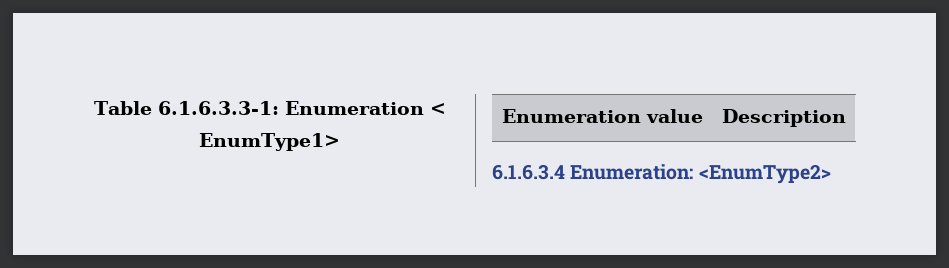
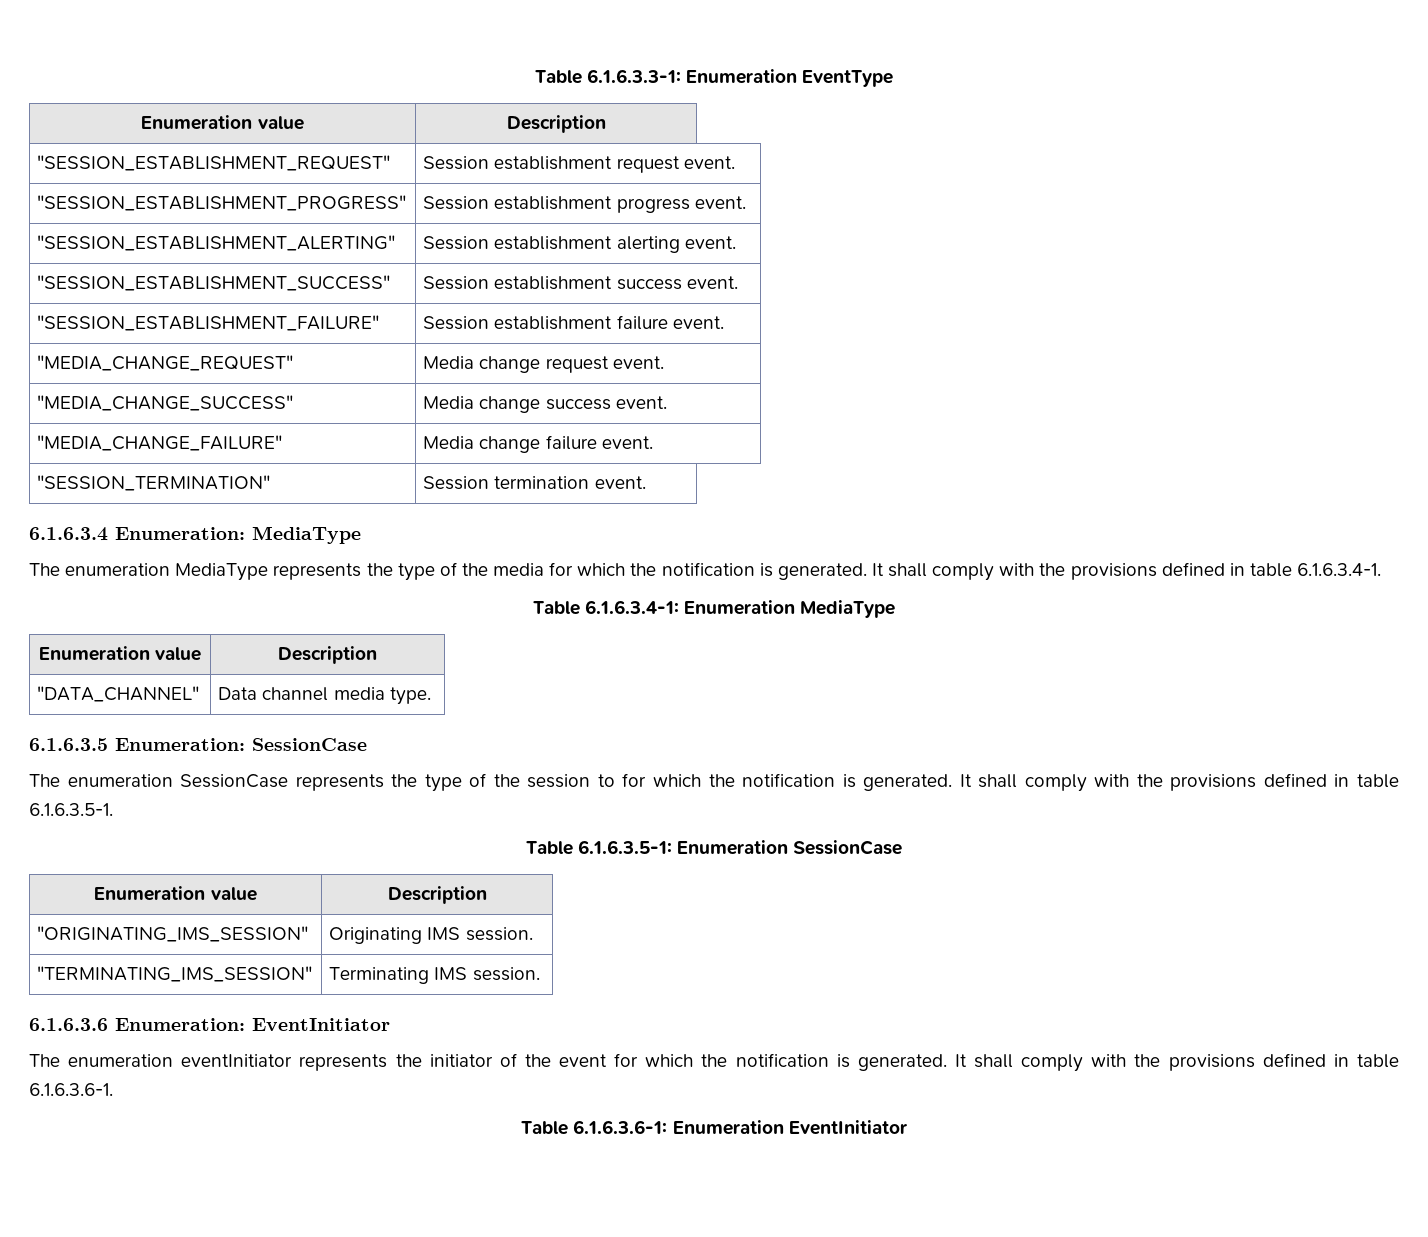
- Table 6.1.6.3.3-1: Enumeration < EnumType1>
+ Table 6.1.6.3.3-1: Enumeration EventType
  Enumeration value | Description
- 6.1.6.3.4 Enumeration: <EnumType2>
+ "SESSION_ESTABLISHMENT_REQUEST" | Session establishment request event.
+ "SESSION_ESTABLISHMENT_PROGRESS" | Session establishment progress event.
+ "SESSION_ESTABLISHMENT_ALERTING" | Session establishment alerting event.
+ "SESSION_ESTABLISHMENT_SUCCESS" | Session establishment success event.
+ "SESSION_ESTABLISHMENT_FAILURE" | Session establishment failure event.
+ "MEDIA_CHANGE_REQUEST" | Media change request event.
+ "MEDIA_CHANGE_SUCCESS" | Media change success event.
+ "MEDIA_CHANGE_FAILURE" | Media change failure event.
+ "SESSION_TERMINATION" | Session termination event.
+ 6.1.6.3.4 Enumeration: MediaType
+ The enumeration MediaType represents the type of the media for which the notification is generated. It shall comply with the provisions defined in table 6.1.6.3.4-1.
+ Table 6.1.6.3.4-1: Enumeration MediaType
+ Enumeration value | Description
+ "DATA_CHANNEL" | Data channel media type.
+ 6.1.6.3.5 Enumeration: SessionCase
+ The enumeration SessionCase represents the type of the session to for which the notification is generated. It shall comply with the provisions defined in table 6.1.6.3.5-1.
+ Table 6.1.6.3.5-1: Enumeration SessionCase
+ Enumeration value | Description
+ "ORIGINATING_IMS_SESSION" | Originating IMS session.
+ "TERMINATING_IMS_SESSION" | Terminating IMS session.
+ 6.1.6.3.6 Enumeration: EventInitiator
+ The enumeration eventInitiator represents the initiator of the event for which the notification is generated. It shall comply with the provisions defined in table 6.1.6.3.6-1.
+ Table 6.1.6.3.6-1: Enumeration EventInitiator

